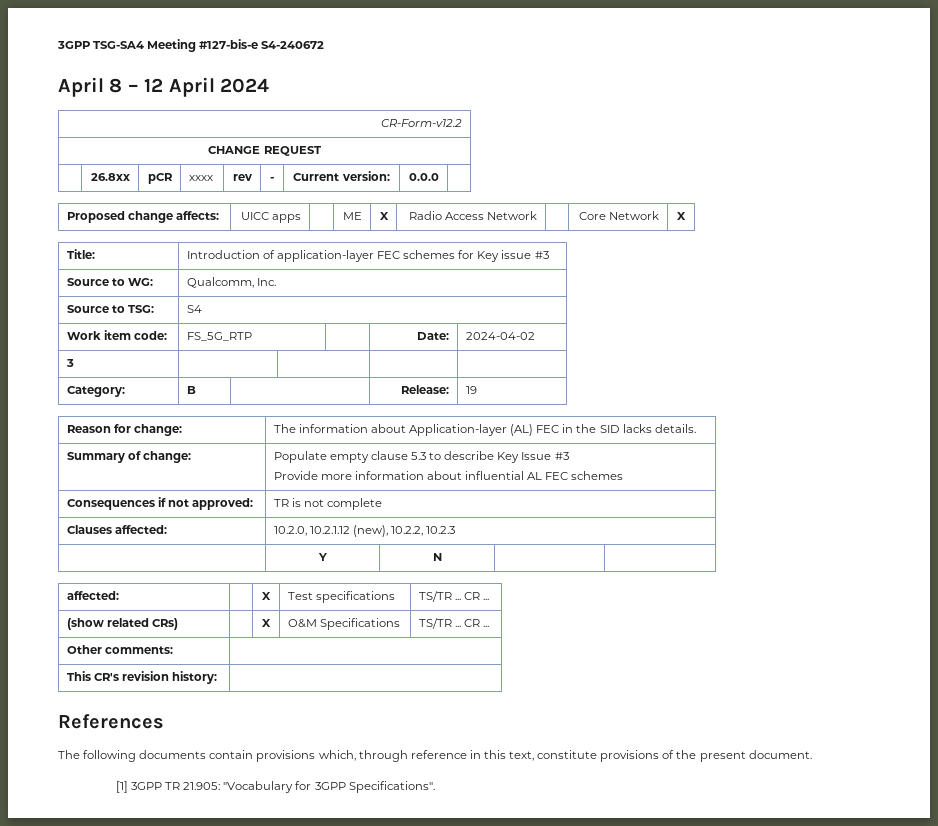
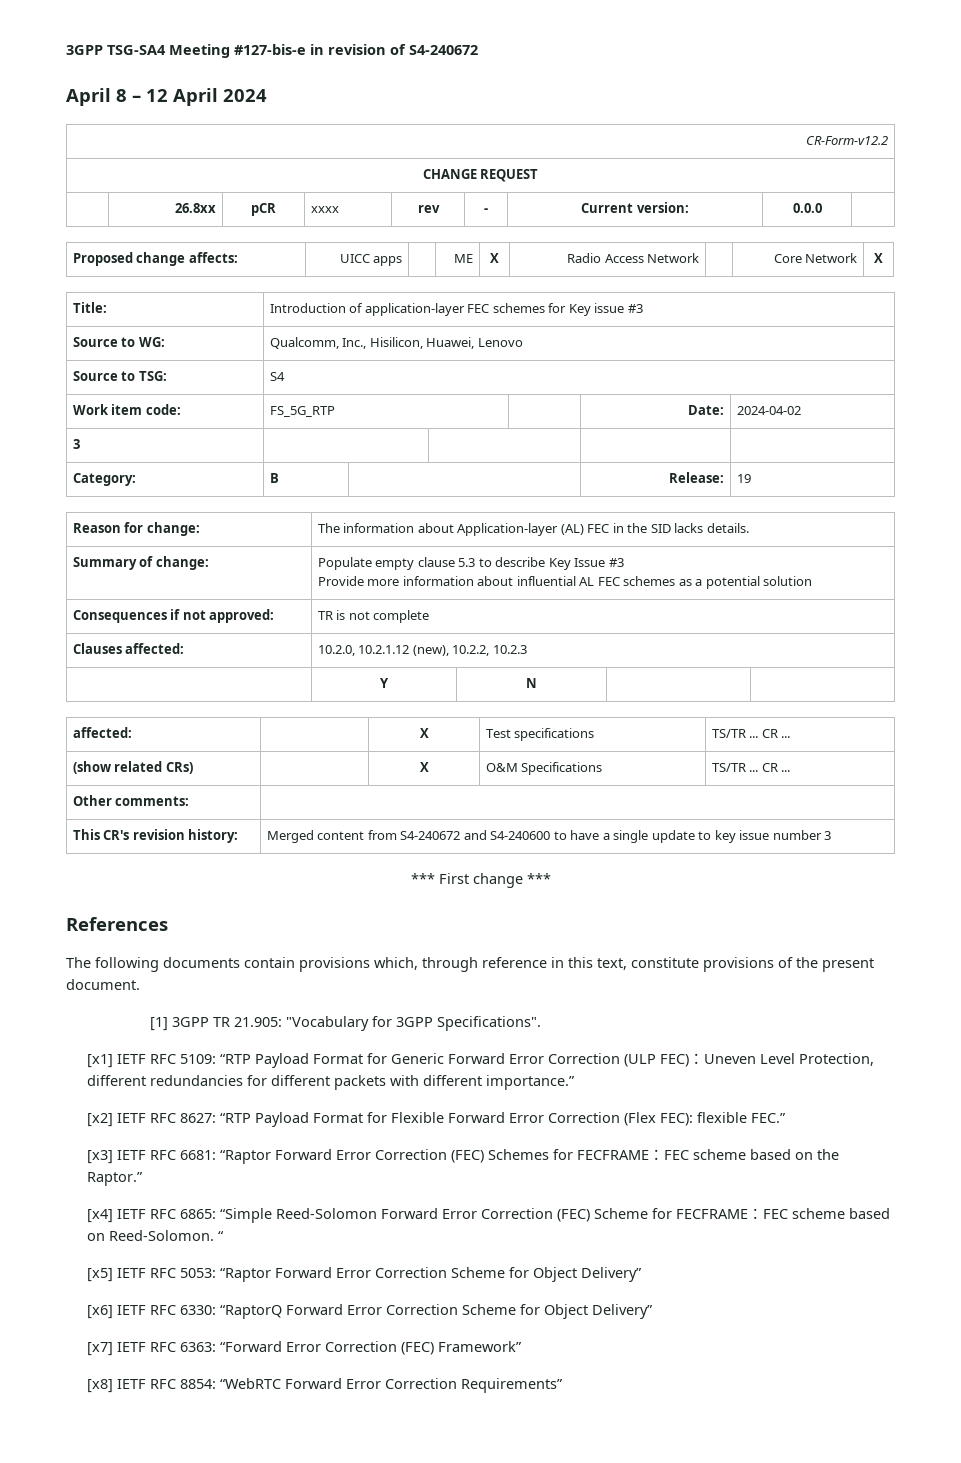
- 3GPP TSG-SA4 Meeting #127-bis-e S4-240672
+ 3GPP TSG-SA4 Meeting #127-bis-e in revision of S4-240672
- Source to WG: | Qualcomm, Inc.
+ Source to WG: | Qualcomm, Inc., Hisilicon, Huawei, Lenovo
  Summary of change: | Populate empty clause 5.3 to describe Key Issue #3
- Provide more information about influential AL FEC schemes
+ Provide more information about influential AL FEC schemes as a potential solution
- This CR's revision history: |
+ This CR's revision history: | Merged content from S4-240672 and S4-240600 to have a single update to key issue number 3
+ *** First change ***
+ [x1] IETF RFC 5109: “RTP Payload Format for Generic Forward Error Correction (ULP FEC)：Uneven Level Protection, different redundancies for different packets with different importance.”
+ [x2] IETF RFC 8627: “RTP Payload Format for Flexible Forward Error Correction (Flex FEC): flexible FEC.”
+ [x3] IETF RFC 6681: “Raptor Forward Error Correction (FEC) Schemes for FECFRAME：FEC scheme based on the Raptor.”
+ [x4] IETF RFC 6865: “Simple Reed-Solomon Forward Error Correction (FEC) Scheme for FECFRAME：FEC scheme based on Reed-Solomon. “
+ [x5] IETF RFC 5053: “Raptor Forward Error Correction Scheme for Object Delivery”
+ [x6] IETF RFC 6330: “RaptorQ Forward Error Correction Scheme for Object Delivery”
+ [x7] IETF RFC 6363: “Forward Error Correction (FEC) Framework”
+ [x8] IETF RFC 8854: “WebRTC Forward Error Correction Requirements”

